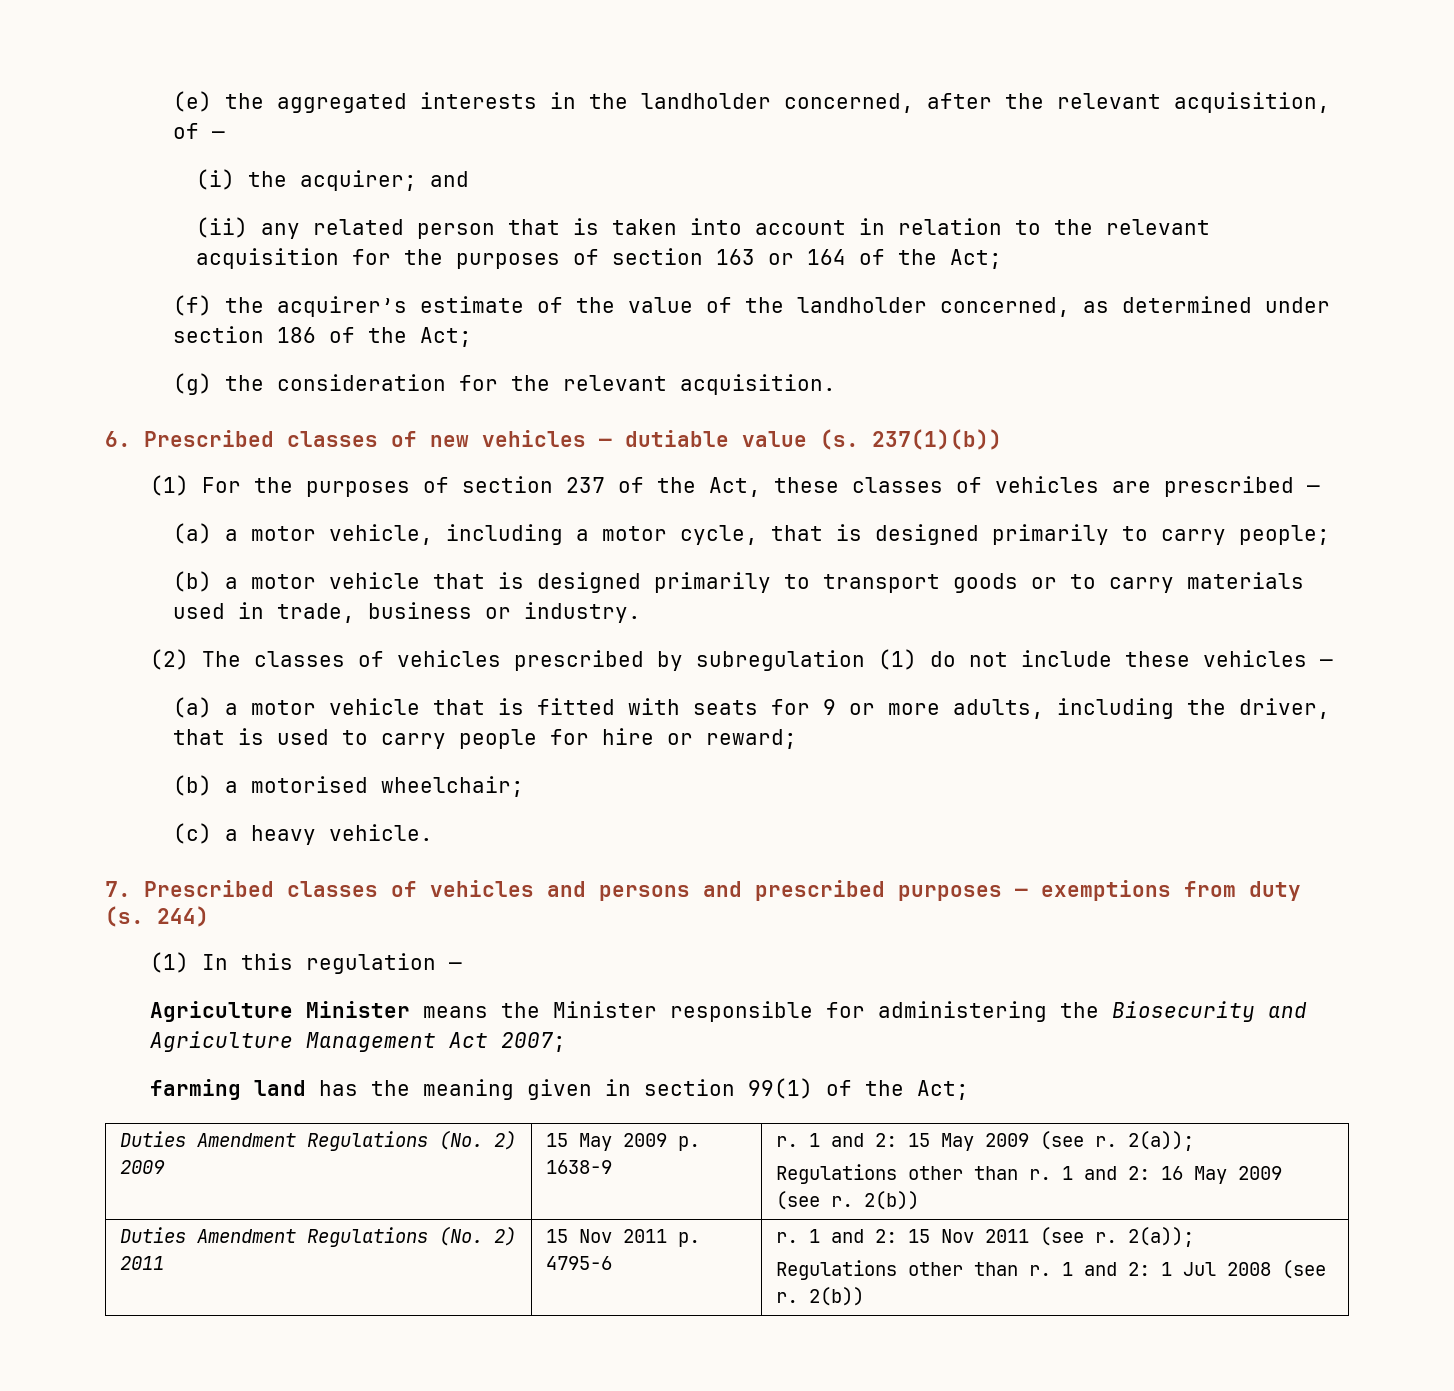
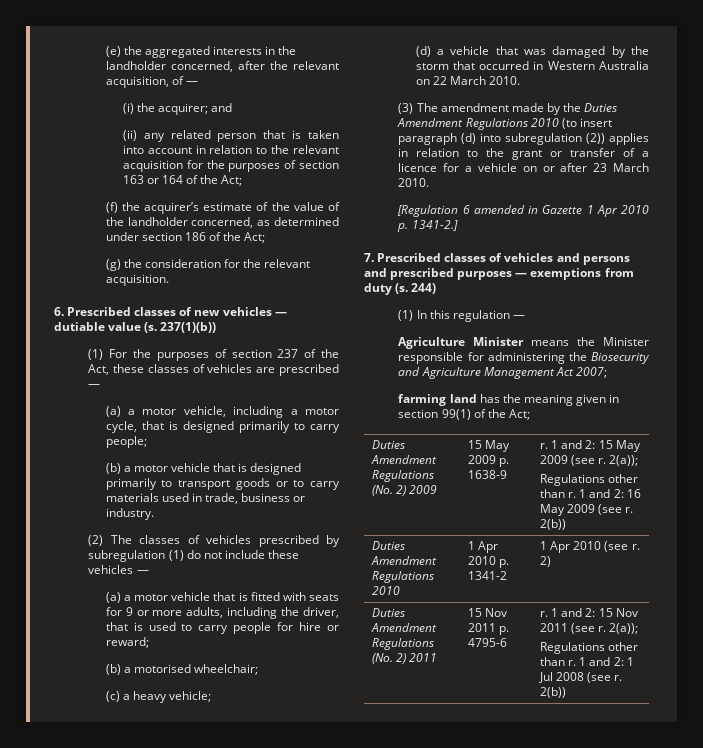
- (c) a heavy vehicle.
+ (c) a heavy vehicle;
+ (d) a vehicle that was damaged by the storm that occurred in Western Australia on 22 March 2010.
+ (3) The amendment made by the Duties Amendment Regulations 2010 (to insert paragraph (d) into subregulation (2)) applies in relation to the grant or transfer of a licence for a vehicle on or after 23 March 2010.
+ [Regulation 6 amended in Gazette 1 Apr 2010 p. 1341-2.]
+ Duties Amendment Regulations 2010 | 1 Apr 2010 p. 1341-2 | 1 Apr 2010 (see r. 2)

